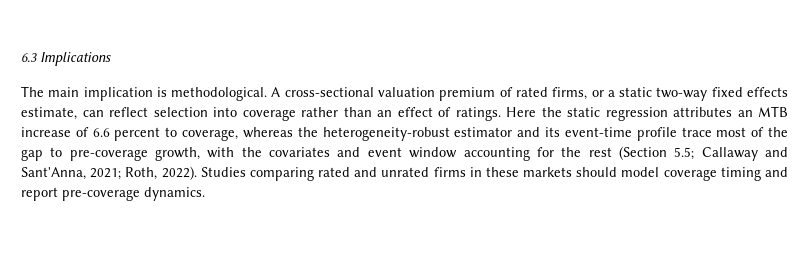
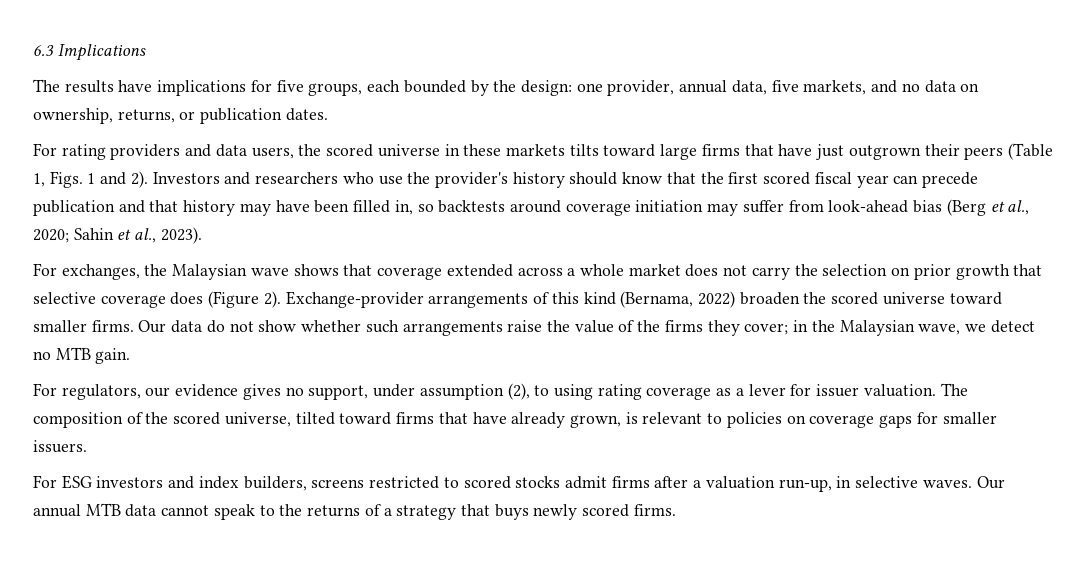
- The main implication is methodological. A cross-sectional valuation premium of rated firms, or a static two-way fixed effects estimate, can reflect selection into coverage rather than an effect of ratings. Here the static regression attributes an MTB increase of 6.6 percent to coverage, whereas the heterogeneity-robust estimator and its event-time profile trace most of the gap to pre-coverage growth, with the covariates and event window accounting for the rest (Section 5.5; Callaway and Sant'Anna, 2021; Roth, 2022). Studies comparing rated and unrated firms in these markets should model coverage timing and report pre-coverage dynamics.
+ The results have implications for five groups, each bounded by the design: one provider, annual data, five markets, and no data on ownership, returns, or publication dates.
+ For rating providers and data users, the scored universe in these markets tilts toward large firms that have just outgrown their peers (Table 1, Figs. 1 and 2). Investors and researchers who use the provider's history should know that the first scored fiscal year can precede publication and that history may have been filled in, so backtests around coverage initiation may suffer from look-ahead bias (Berg et al., 2020; Sahin et al., 2023).
+ For exchanges, the Malaysian wave shows that coverage extended across a whole market does not carry the selection on prior growth that selective coverage does (Figure 2). Exchange-provider arrangements of this kind (Bernama, 2022) broaden the scored universe toward smaller firms. Our data do not show whether such arrangements raise the value of the firms they cover; in the Malaysian wave, we detect no MTB gain.
+ For regulators, our evidence gives no support, under assumption (2), to using rating coverage as a lever for issuer valuation. The composition of the scored universe, tilted toward firms that have already grown, is relevant to policies on coverage gaps for smaller issuers.
+ For ESG investors and index builders, screens restricted to scored stocks admit firms after a valuation run-up, in selective waves. Our annual MTB data cannot speak to the returns of a strategy that buys newly scored firms.

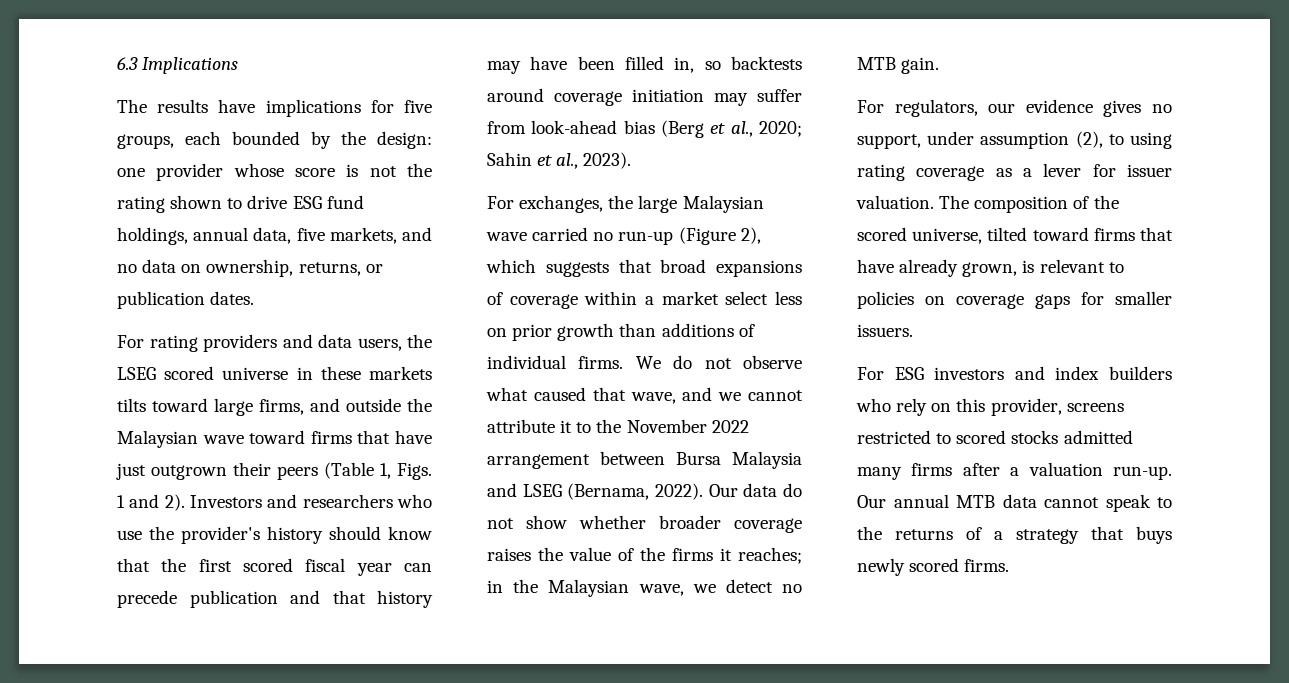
- The results have implications for five groups, each bounded by the design: one provider, annual data, five markets, and no data on ownership, returns, or publication dates.
+ The results have implications for five groups, each bounded by the design: one provider whose score is not the rating shown to drive ESG fund holdings, annual data, five markets, and no data on ownership, returns, or publication dates.
- For rating providers and data users, the scored universe in these markets tilts toward large firms that have just outgrown their peers (Table 1, Figs. 1 and 2).
+ For rating providers and data users, the LSEG scored universe in these markets tilts toward large firms, and outside the Malaysian wave toward firms that have just outgrown their peers (Table 1, Figs. 1 and 2).
- For exchanges, the Malaysian wave shows that coverage extended across a whole market does not carry the selection on prior growth that selective coverage does (Figure 2). Exchange-provider arrangements of this kind (Bernama, 2022) broaden the scored universe toward smaller firms.
+ For exchanges, the large Malaysian wave carried no run-up (Figure 2), which suggests that broad expansions of coverage within a market select less on prior growth than additions of individual firms. We do not observe what caused that wave, and we cannot attribute it to the November 2022 arrangement between Bursa Malaysia and LSEG (Bernama, 2022).
- Our data do not show whether such arrangements raise the value of the firms they cover; in the Malaysian wave, we detect no MTB gain.
+ Our data do not show whether broader coverage raises the value of the firms it reaches; in the Malaysian wave, we detect no MTB gain.
- For ESG investors and index builders, screens restricted to scored stocks admit firms after a valuation run-up, in selective waves.
+ For ESG investors and index builders who rely on this provider, screens restricted to scored stocks admitted many firms after a valuation run-up.

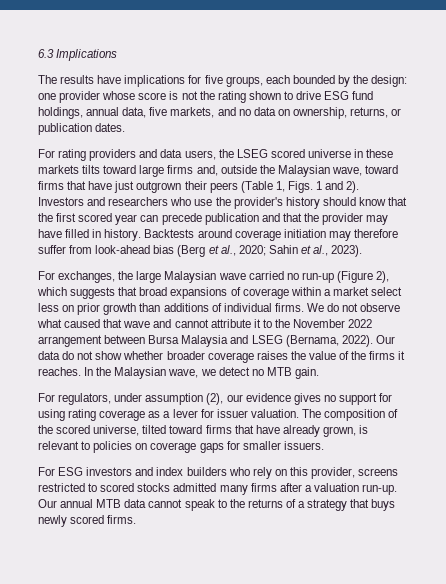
- For rating providers and data users, the LSEG scored universe in these markets tilts toward large firms, and outside the Malaysian wave toward firms that have just outgrown their peers (Table 1, Figs. 1 and 2).
+ For rating providers and data users, the LSEG scored universe in these markets tilts toward large firms and, outside the Malaysian wave, toward firms that have just outgrown their peers (Table 1, Figs. 1 and 2).
- Investors and researchers who use the provider's history should know that the first scored fiscal year can precede publication and that history may have been filled in, so backtests around coverage initiation may suffer from look-ahead bias (Berg et al., 2020; Sahin et al., 2023).
+ Investors and researchers who use the provider's history should know that the first scored year can precede publication and that the provider may have filled in history. Backtests around coverage initiation may therefore suffer from look-ahead bias (Berg et al., 2020; Sahin et al., 2023).
- We do not observe what caused that wave, and we cannot attribute it to the November 2022 arrangement between Bursa Malaysia and LSEG (Bernama, 2022).
+ We do not observe what caused that wave and cannot attribute it to the November 2022 arrangement between Bursa Malaysia and LSEG (Bernama, 2022).
- Our data do not show whether broader coverage raises the value of the firms it reaches; in the Malaysian wave, we detect no MTB gain.
+ Our data do not show whether broader coverage raises the value of the firms it reaches. In the Malaysian wave, we detect no MTB gain.
- For regulators, our evidence gives no support, under assumption (2), to using rating coverage as a lever for issuer valuation.
+ For regulators, under assumption (2), our evidence gives no support for using rating coverage as a lever for issuer valuation.

